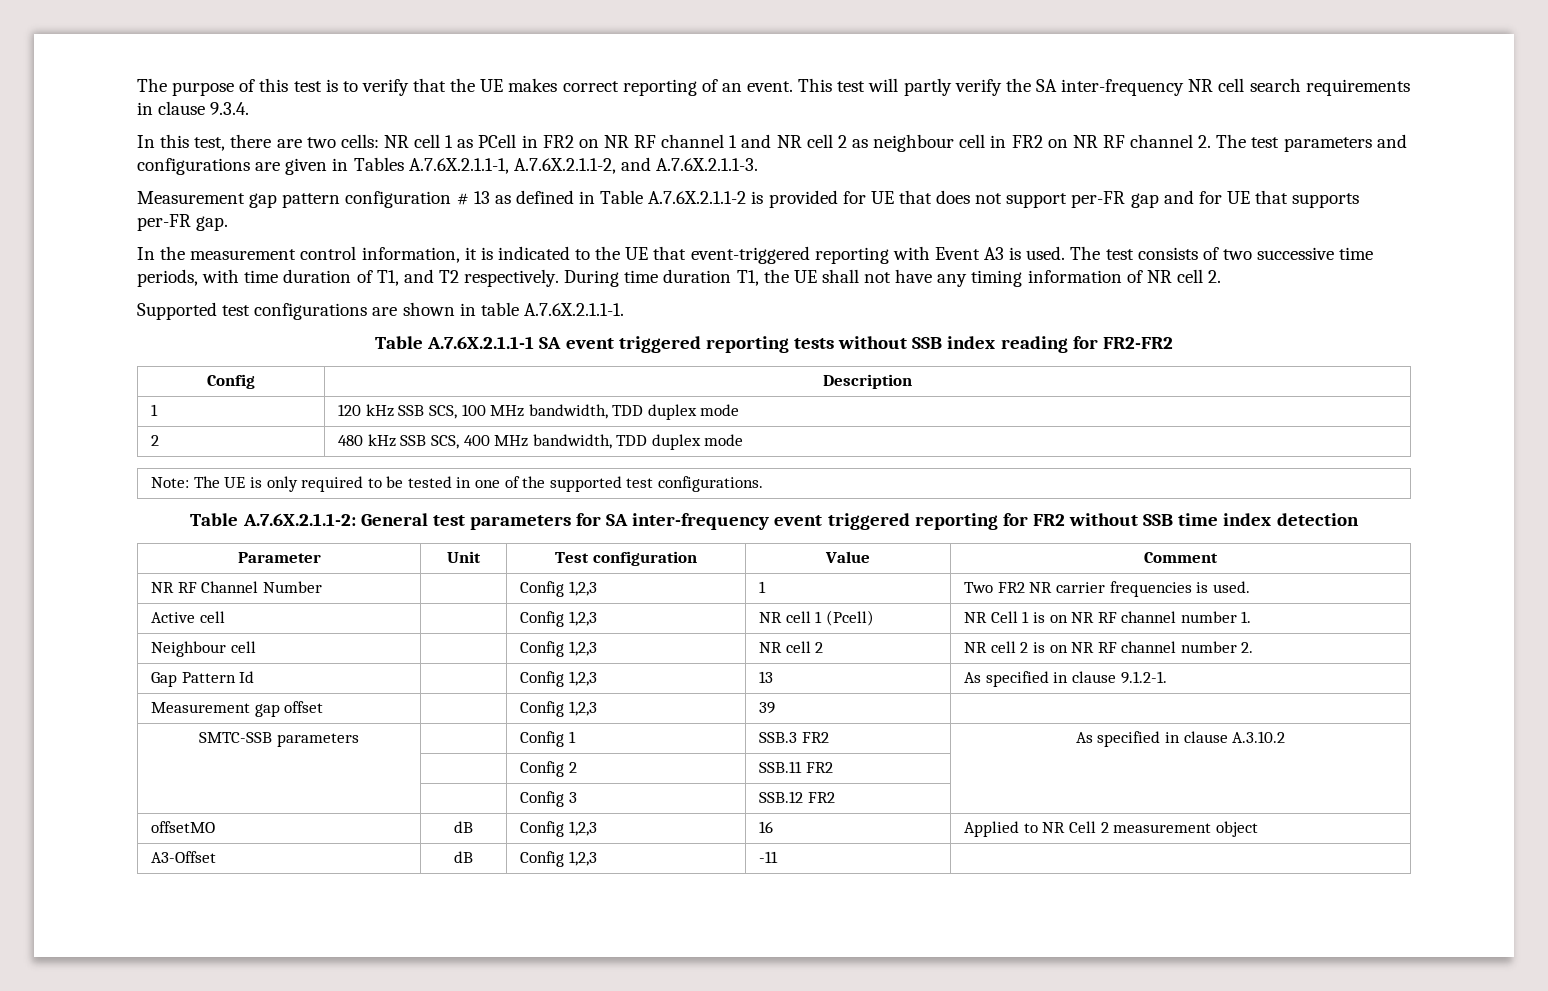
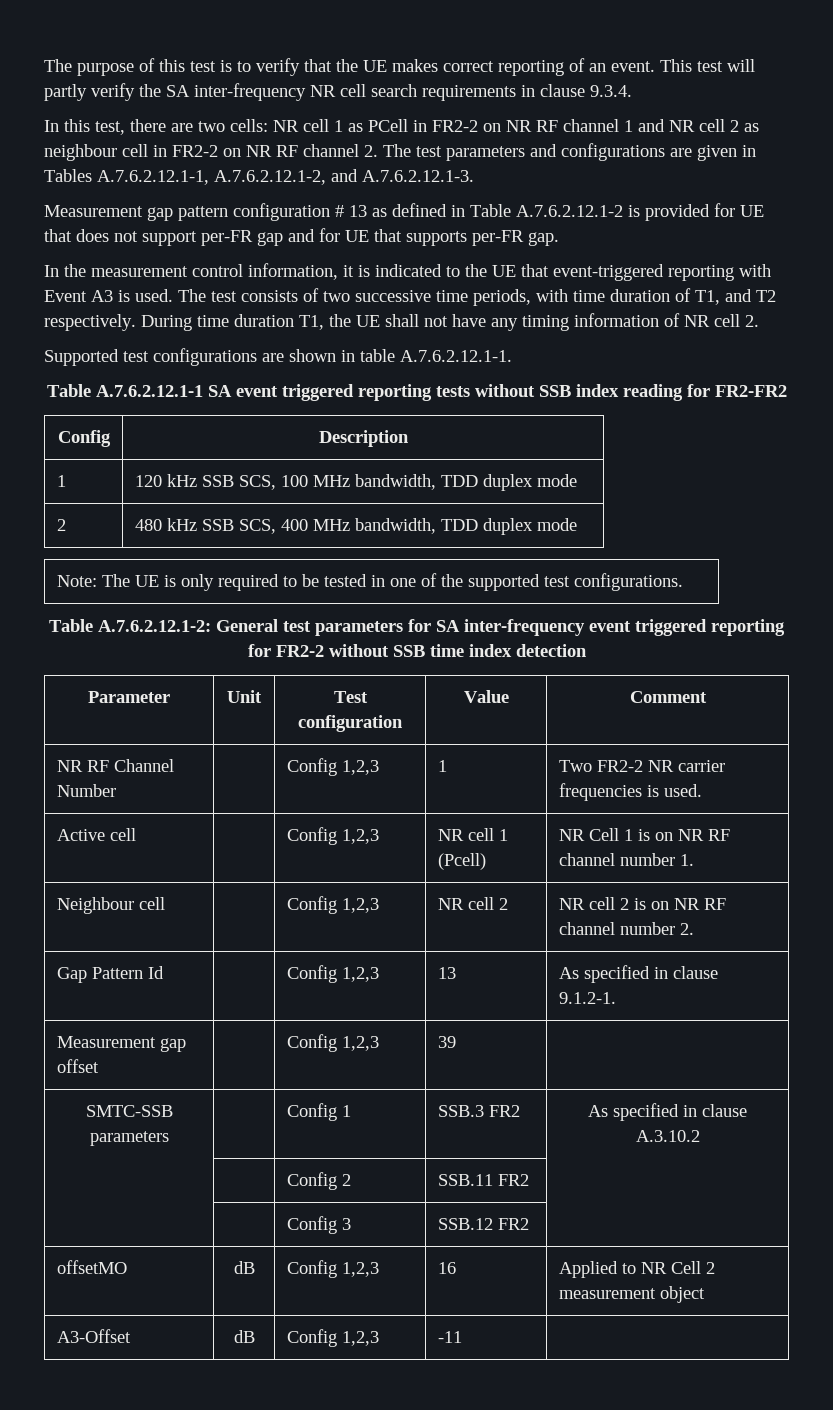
- In this test, there are two cells: NR cell 1 as PCell in FR2 on NR RF channel 1 and NR cell 2 as neighbour cell in FR2 on NR RF channel 2. The test parameters and configurations are given in Tables A.7.6X.2.1.1-1, A.7.6X.2.1.1-2, and A.7.6X.2.1.1-3.
+ In this test, there are two cells: NR cell 1 as PCell in FR2-2 on NR RF channel 1 and NR cell 2 as neighbour cell in FR2-2 on NR RF channel 2. The test parameters and configurations are given in Tables A.7.6.2.12.1-1, A.7.6.2.12.1-2, and A.7.6.2.12.1-3.
- Measurement gap pattern configuration # 13 as defined in Table A.7.6X.2.1.1-2 is provided for UE that does not support per-FR gap and for UE that supports per-FR gap.
+ Measurement gap pattern configuration # 13 as defined in Table A.7.6.2.12.1-2 is provided for UE that does not support per-FR gap and for UE that supports per-FR gap.
- Supported test configurations are shown in table A.7.6X.2.1.1-1.
- Table A.7.6X.2.1.1-1 SA event triggered reporting tests without SSB index reading for FR2-FR2
+ Supported test configurations are shown in table A.7.6.2.12.1-1.
+ Table A.7.6.2.12.1-1 SA event triggered reporting tests without SSB index reading for FR2-FR2
- Table A.7.6X.2.1.1-2: General test parameters for SA inter-frequency event triggered reporting for FR2 without SSB time index detection
+ Table A.7.6.2.12.1-2: General test parameters for SA inter-frequency event triggered reporting for FR2-2 without SSB time index detection
- NR RF Channel Number | | Config 1,2,3 | 1 | Two FR2 NR carrier frequencies is used.
+ NR RF Channel Number | | Config 1,2,3 | 1 | Two FR2-2 NR carrier frequencies is used.

